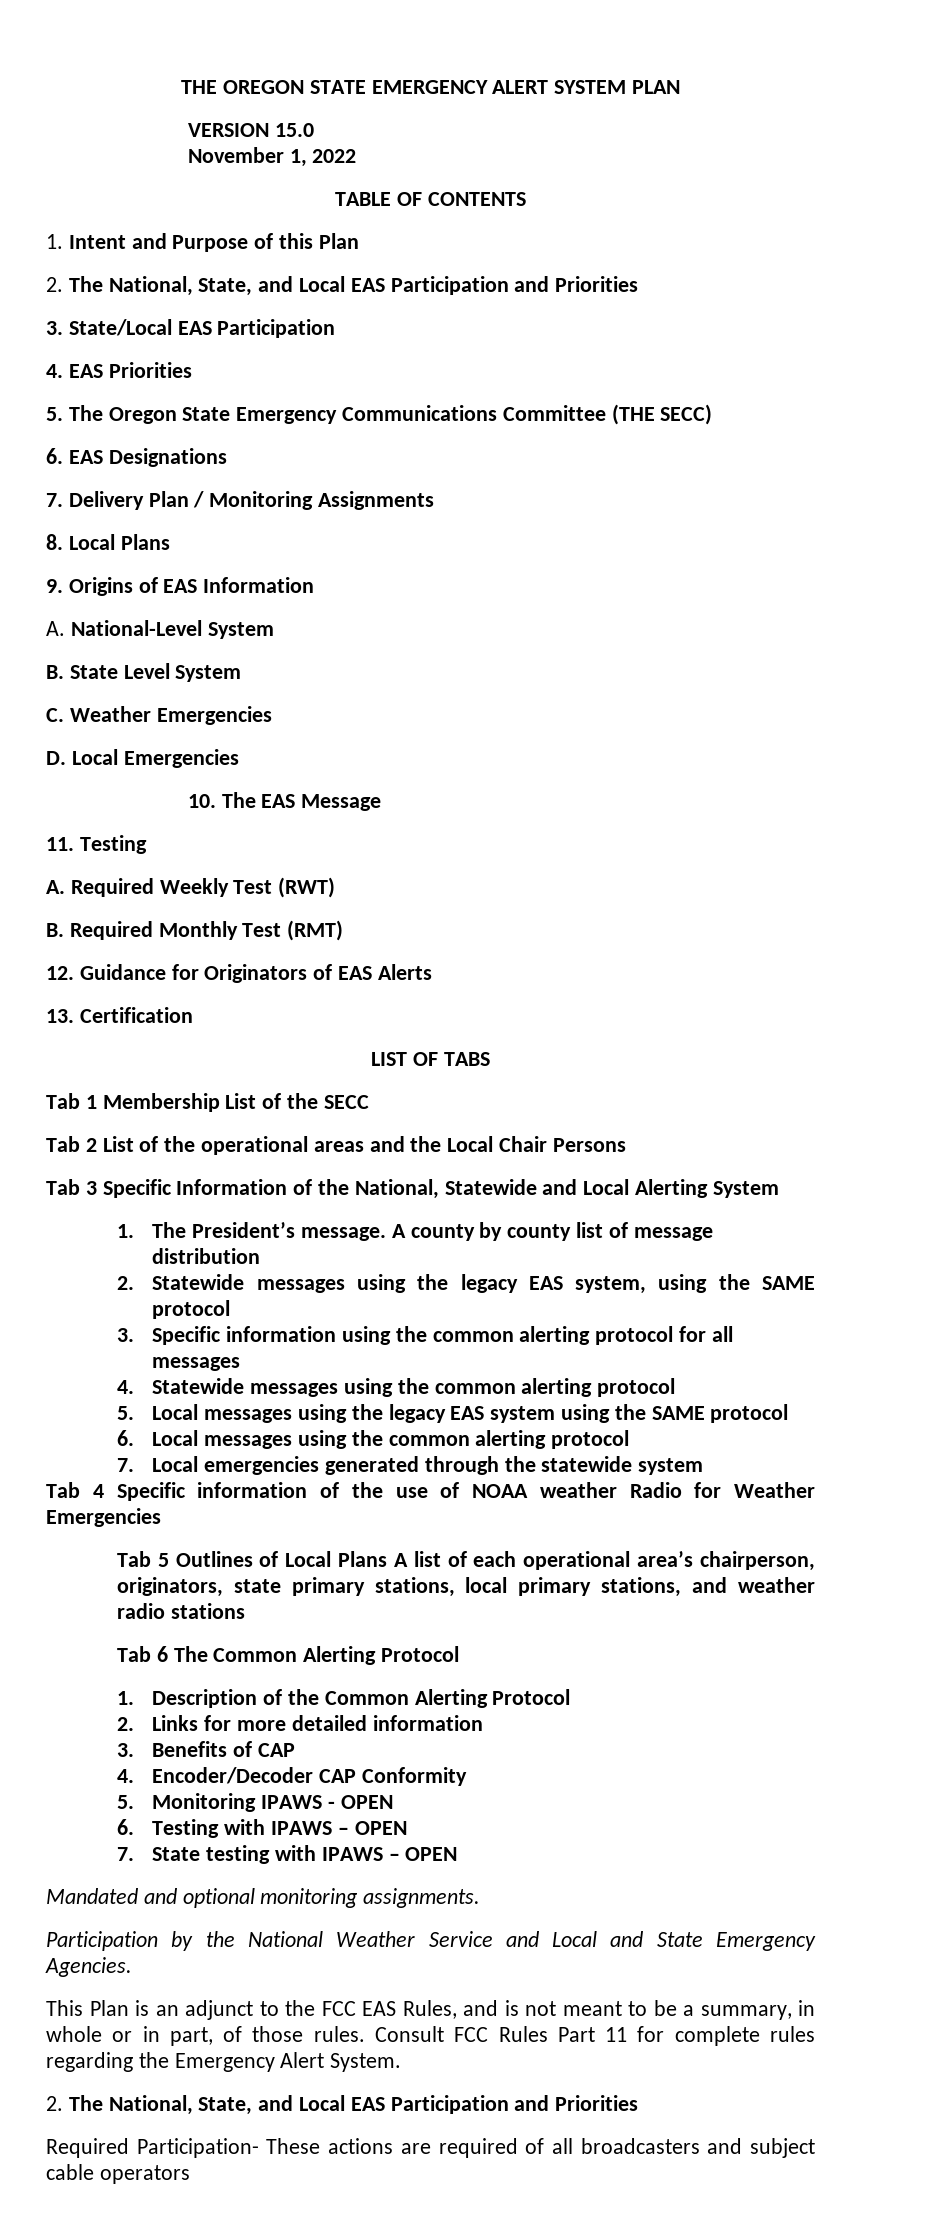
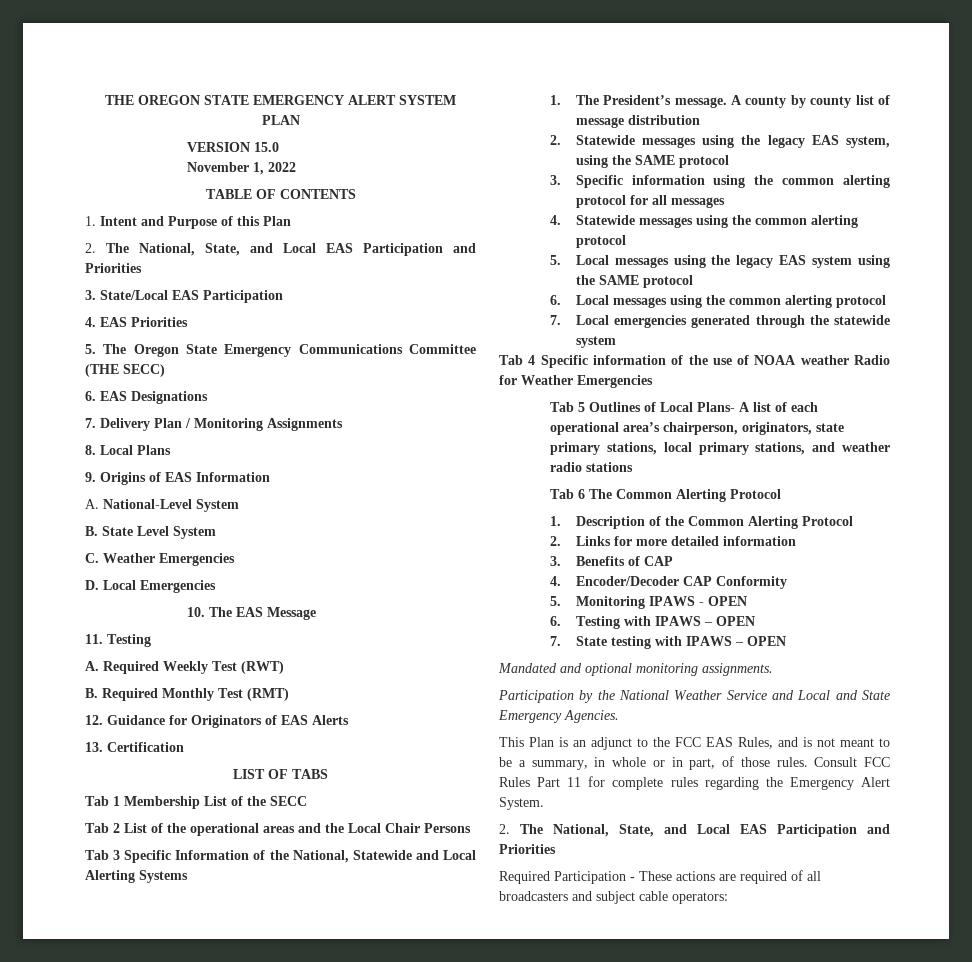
- Tab 3 Specific Information of the National, Statewide and Local Alerting System
+ Tab 3 Specific Information of the National, Statewide and Local Alerting Systems
- Tab 5 Outlines of Local Plans A list of each operational area’s chairperson, originators, state primary stations, local primary stations, and weather radio stations
+ Tab 5 Outlines of Local Plans- A list of each operational area’s chairperson, originators, state primary stations, local primary stations, and weather radio stations
- Required Participation- These actions are required of all broadcasters and subject cable operators
+ Required Participation - These actions are required of all broadcasters and subject cable operators:

